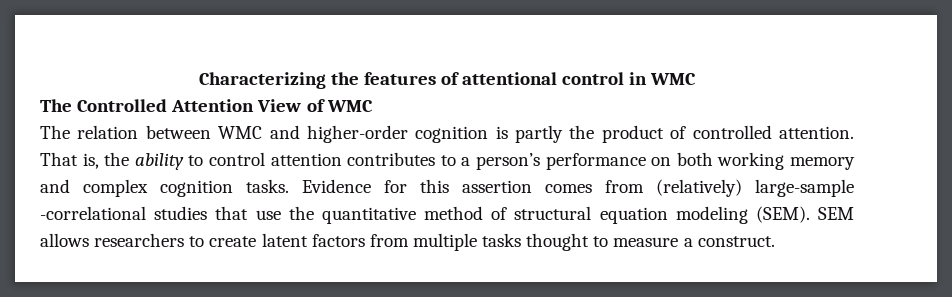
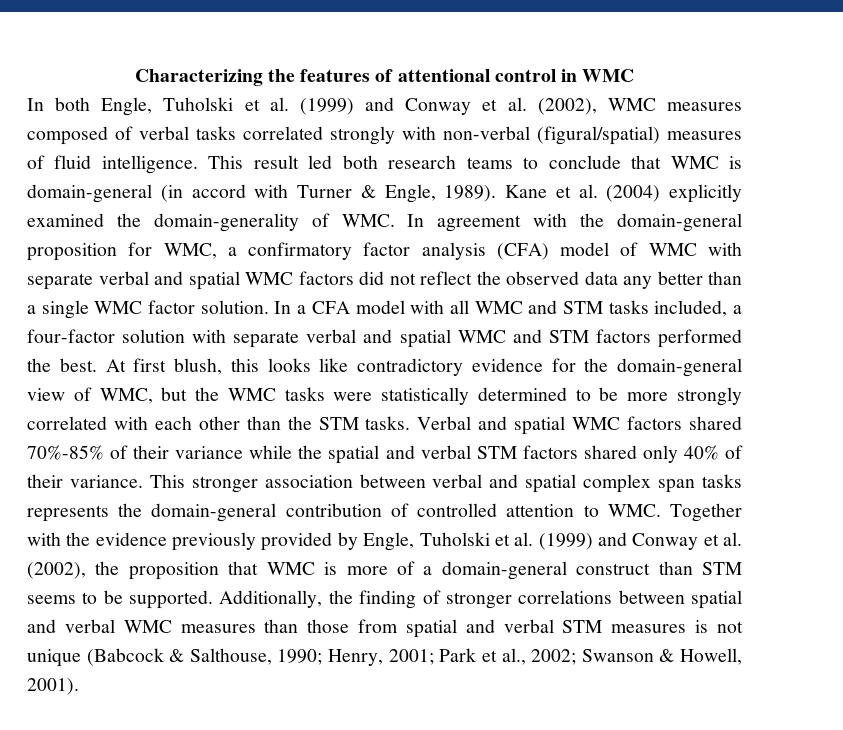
- The Controlled Attention View of WMC
- The relation between WMC and higher-order cognition is partly the product of controlled attention. That is, the ability to control attention contributes to a person’s performance on both working memory and complex cognition tasks. Evidence for this assertion comes from (relatively) large-sample -correlational studies that use the quantitative method of structural equation modeling (SEM). SEM allows researchers to create latent factors from multiple tasks thought to measure a construct.
+ In both Engle, Tuholski et al. (1999) and Conway et al. (2002), WMC measures composed of verbal tasks correlated strongly with non-verbal (figural/spatial) measures of fluid intelligence. This result led both research teams to conclude that WMC is domain-general (in accord with Turner & Engle, 1989). Kane et al. (2004) explicitly examined the domain-generality of WMC. In agreement with the domain-general proposition for WMC, a confirmatory factor analysis (CFA) model of WMC with separate verbal and spatial WMC factors did not reflect the observed data any better than a single WMC factor solution. In a CFA model with all WMC and STM tasks included, a four-factor solution with separate verbal and spatial WMC and STM factors performed the best. At first blush, this looks like contradictory evidence for the domain-general view of WMC, but the WMC tasks were statistically determined to be more strongly correlated with each other than the STM tasks. Verbal and spatial WMC factors shared 70%-85% of their variance while the spatial and verbal STM factors shared only 40% of their variance. This stronger association between verbal and spatial complex span tasks represents the domain-general contribution of controlled attention to WMC. Together with the evidence previously provided by Engle, Tuholski et al. (1999) and Conway et al. (2002), the proposition that WMC is more of a domain-general construct than STM seems to be supported. Additionally, the finding of stronger correlations between spatial and verbal WMC measures than those from spatial and verbal STM measures is not unique (Babcock & Salthouse, 1990; Henry, 2001; Park et al., 2002; Swanson & Howell, 2001).

